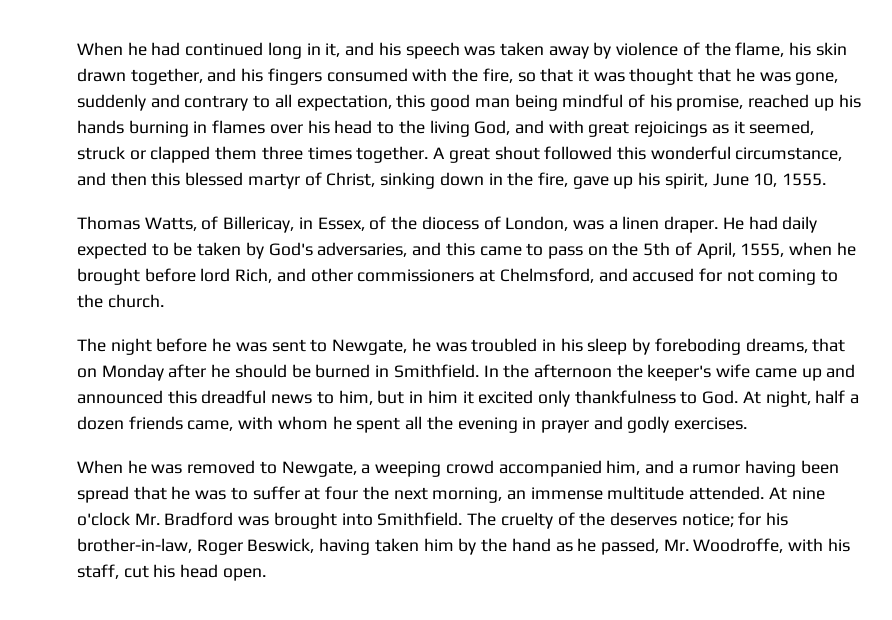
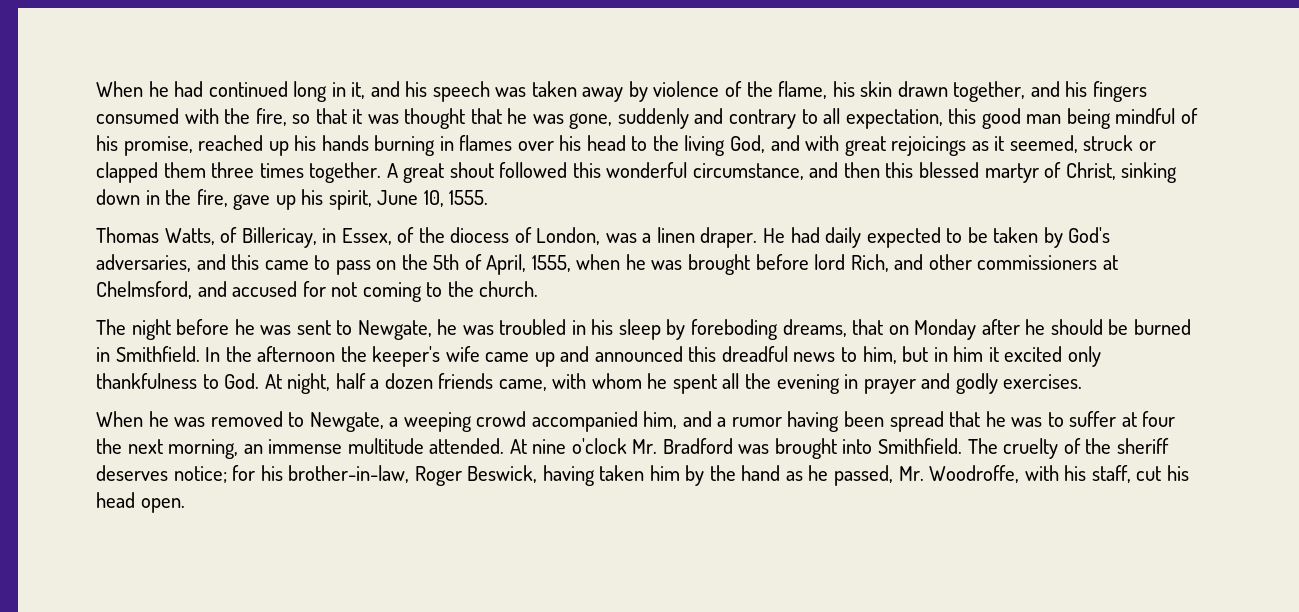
- He had daily expected to be taken by God's adversaries, and this came to pass on the 5th of April, 1555, when he brought before lord Rich, and other commissioners at Chelmsford, and accused for not coming to the church.
+ He had daily expected to be taken by God's adversaries, and this came to pass on the 5th of April, 1555, when he was brought before lord Rich, and other commissioners at Chelmsford, and accused for not coming to the church.
- The cruelty of the deserves notice; for his brother-in-law, Roger Beswick, having taken him by the hand as he passed, Mr. Woodroffe, with his staff, cut his head open.
+ The cruelty of the sheriff deserves notice; for his brother-in-law, Roger Beswick, having taken him by the hand as he passed, Mr. Woodroffe, with his staff, cut his head open.

